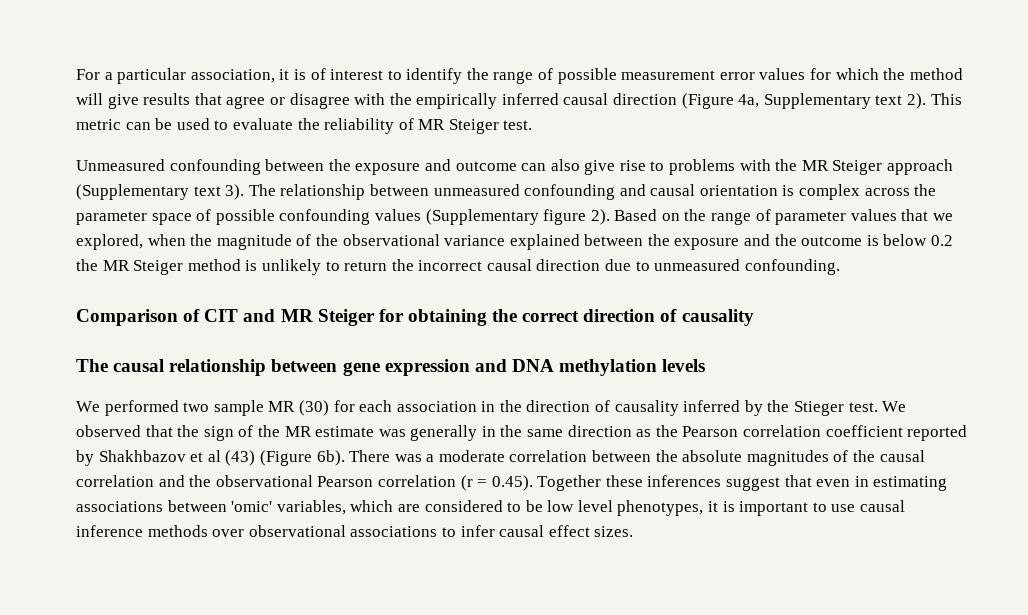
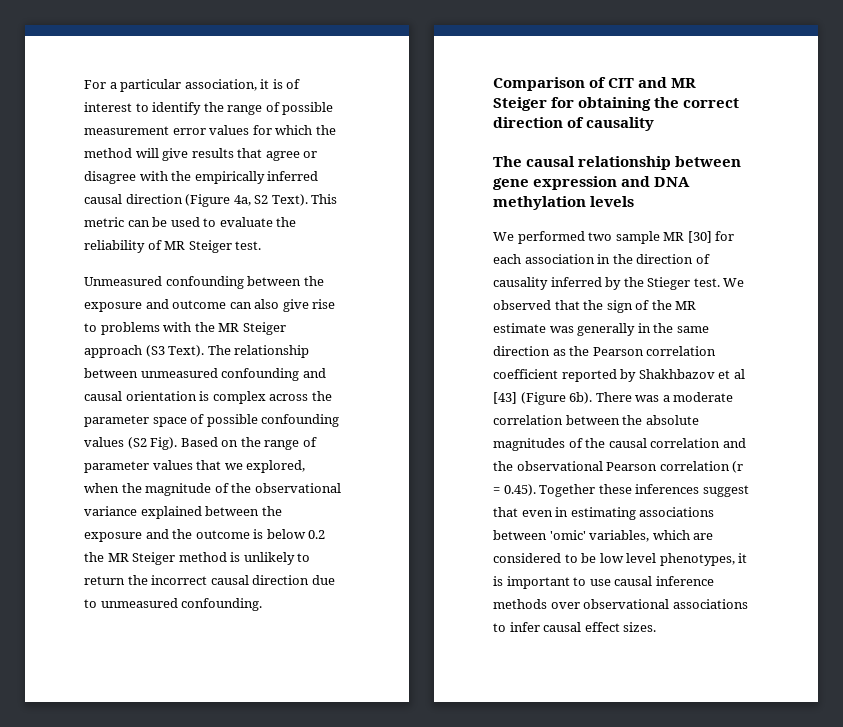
- For a particular association, it is of interest to identify the range of possible measurement error values for which the method will give results that agree or disagree with the empirically inferred causal direction (Figure 4a, Supplementary text 2).
+ For a particular association, it is of interest to identify the range of possible measurement error values for which the method will give results that agree or disagree with the empirically inferred causal direction (Figure 4a, S2 Text).
- Unmeasured confounding between the exposure and outcome can also give rise to problems with the MR Steiger approach (Supplementary text 3).
+ Unmeasured confounding between the exposure and outcome can also give rise to problems with the MR Steiger approach (S3 Text).
- The relationship between unmeasured confounding and causal orientation is complex across the parameter space of possible confounding values (Supplementary figure 2).
+ The relationship between unmeasured confounding and causal orientation is complex across the parameter space of possible confounding values (S2 Fig).
- We performed two sample MR (30) for each association in the direction of causality inferred by the Stieger test.
+ We performed two sample MR [30] for each association in the direction of causality inferred by the Stieger test.
- We observed that the sign of the MR estimate was generally in the same direction as the Pearson correlation coefficient reported by Shakhbazov et al (43) (Figure 6b).
+ We observed that the sign of the MR estimate was generally in the same direction as the Pearson correlation coefficient reported by Shakhbazov et al [43] (Figure 6b).

